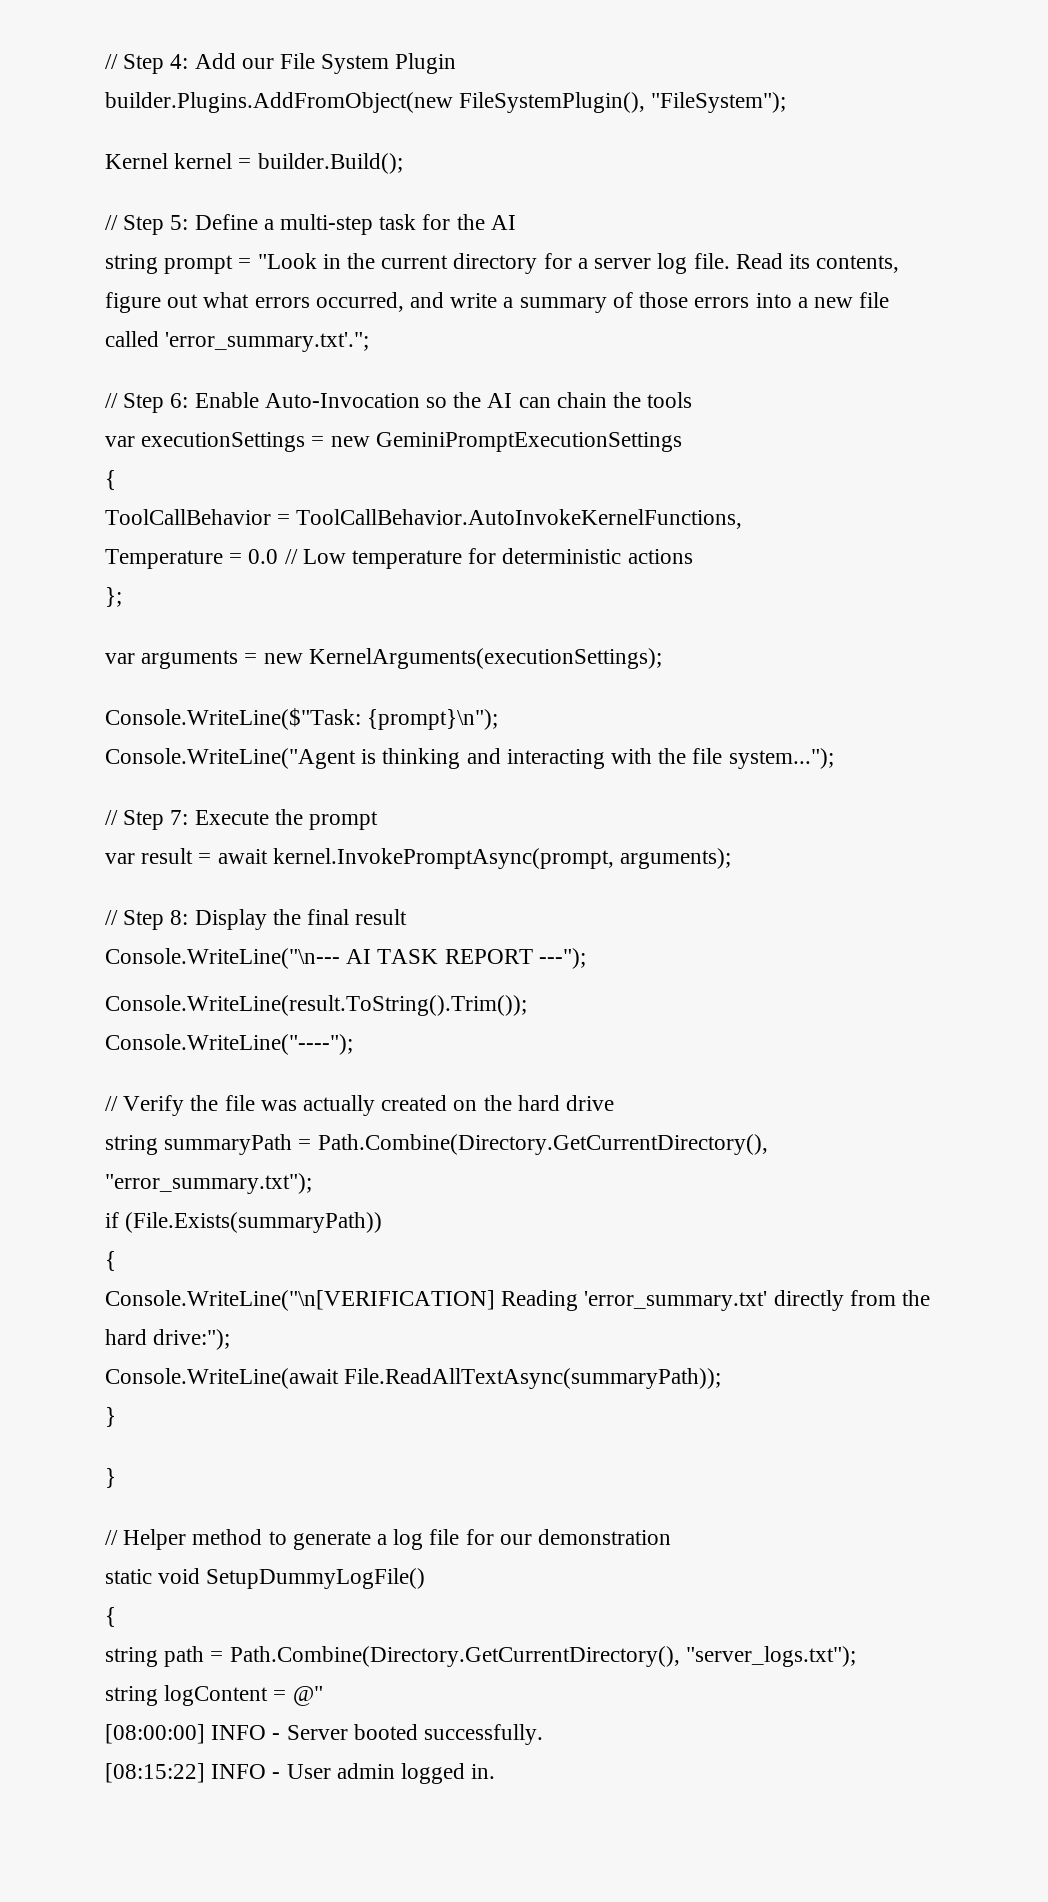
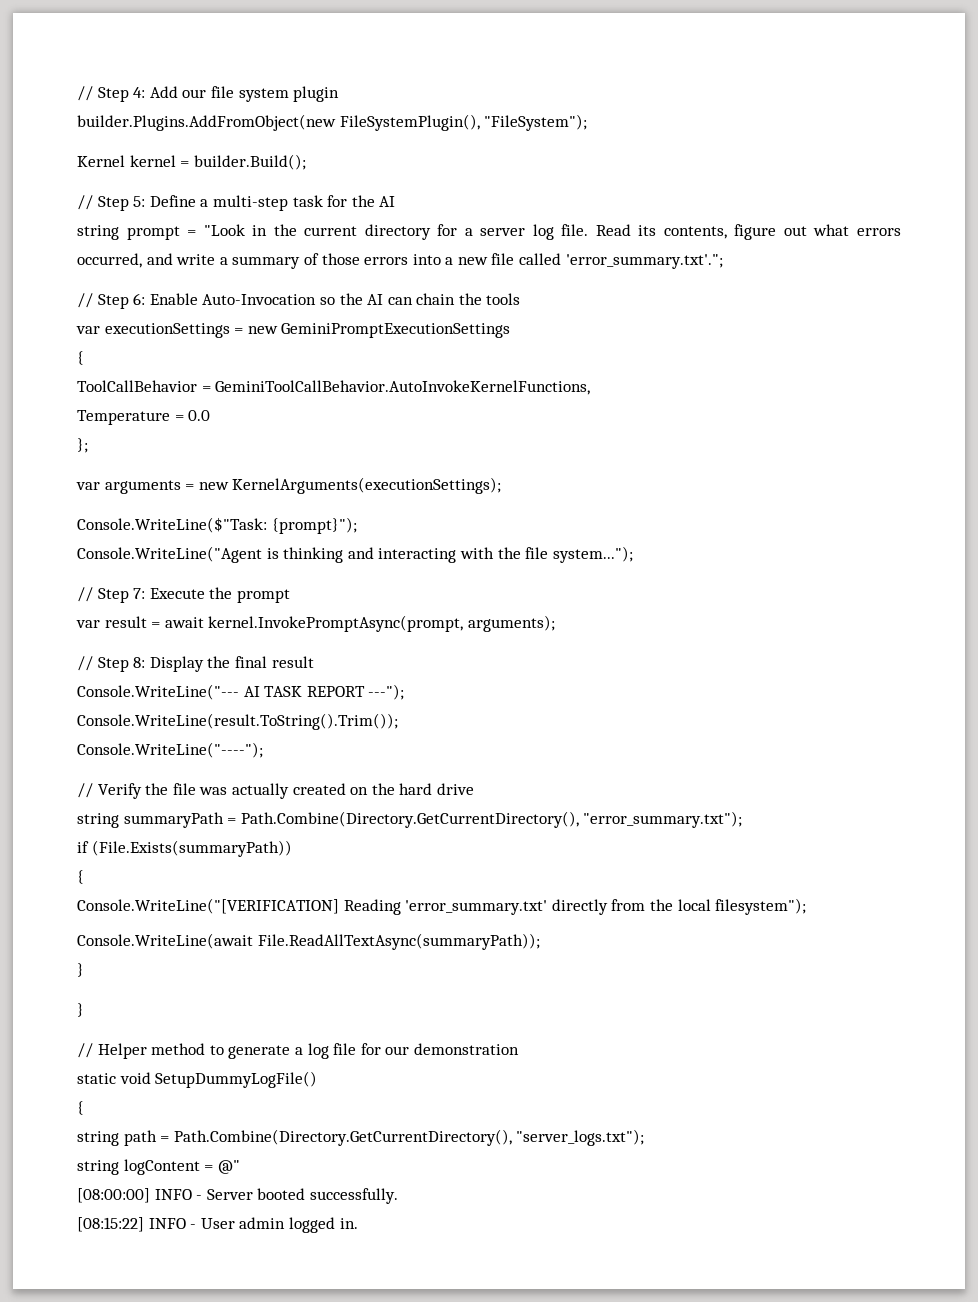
- // Step 4: Add our File System Plugin
+ // Step 4: Add our file system plugin
- ToolCallBehavior = ToolCallBehavior.AutoInvokeKernelFunctions,
+ ToolCallBehavior = GeminiToolCallBehavior.AutoInvokeKernelFunctions,
- Temperature = 0.0 // Low temperature for deterministic actions
+ Temperature = 0.0
- Console.WriteLine($"Task: {prompt}\n");
+ Console.WriteLine($"Task: {prompt}");
- Console.WriteLine("\n--- AI TASK REPORT ---");
+ Console.WriteLine("--- AI TASK REPORT ---");
- Console.WriteLine("\n[VERIFICATION] Reading 'error_summary.txt' directly from the hard drive:");
+ Console.WriteLine("[VERIFICATION] Reading 'error_summary.txt' directly from the local filesystem");

